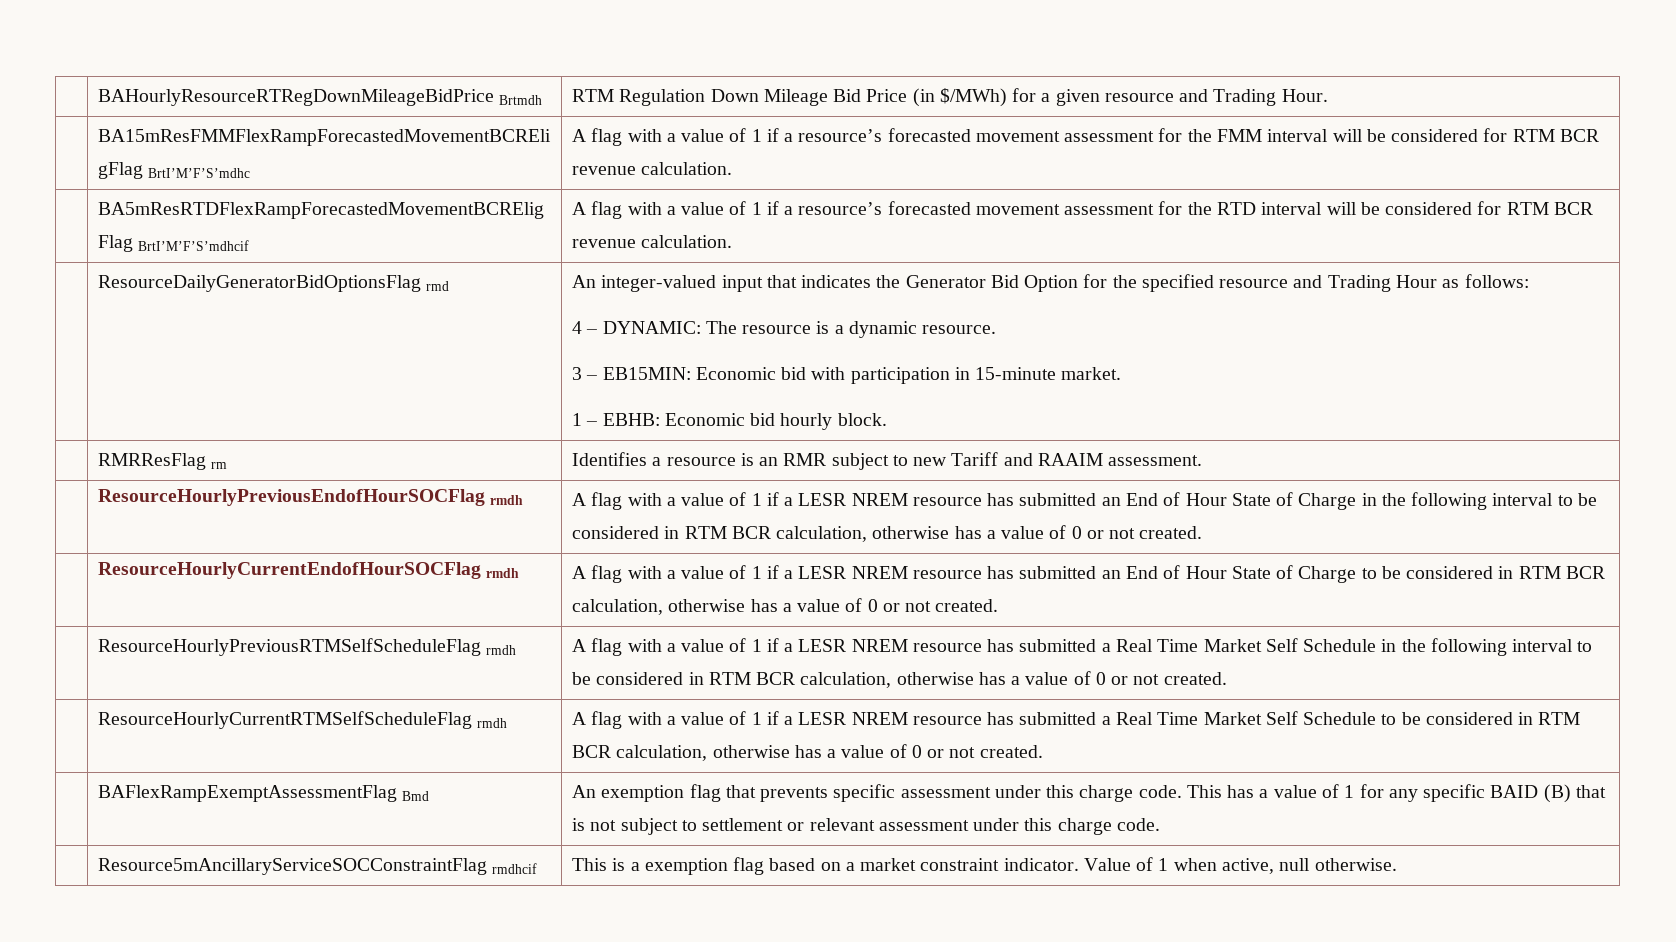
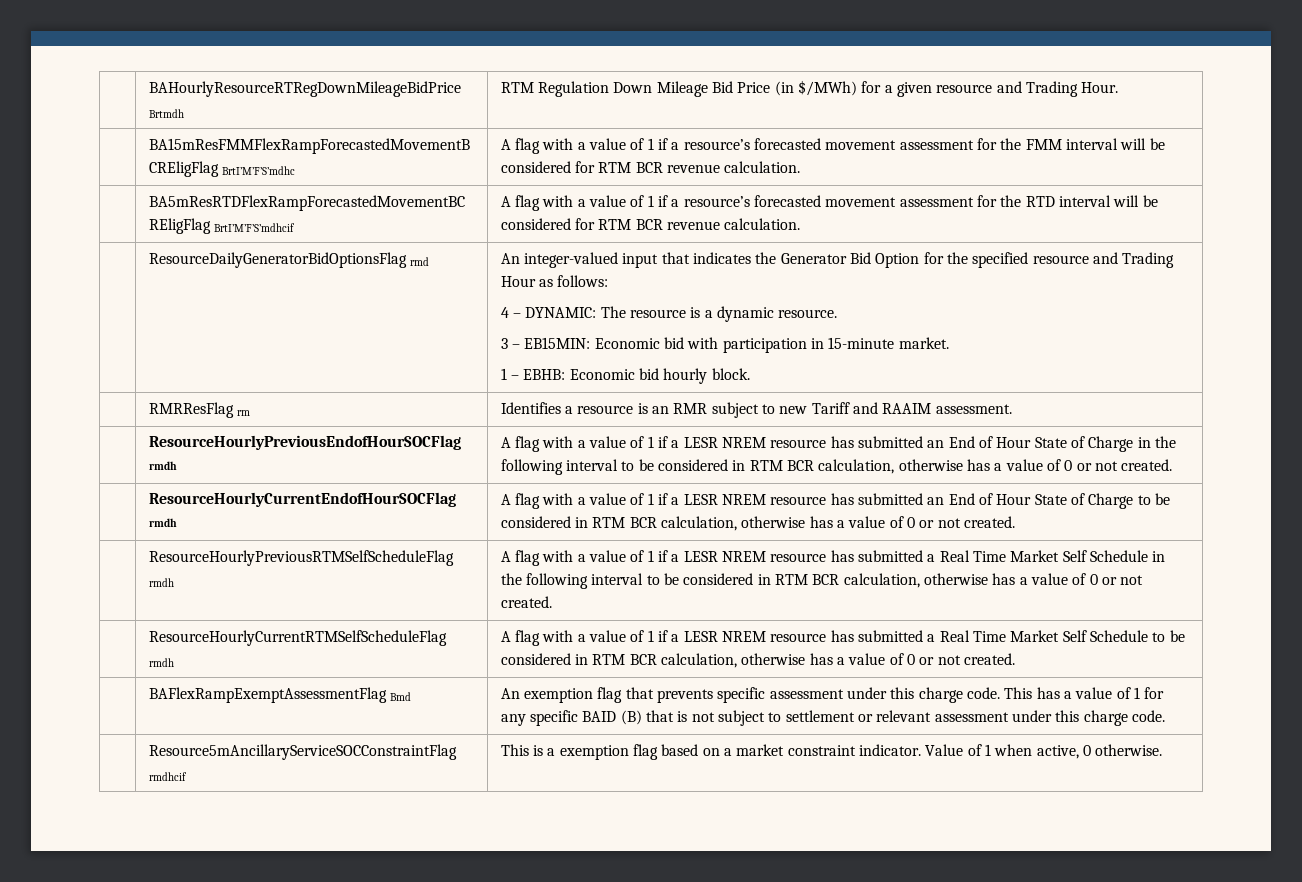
- | Resource5mAncillaryServiceSOCConstraintFlag rmdhcif | This is a exemption flag based on a market constraint indicator. Value of 1 when active, null otherwise.
+ | Resource5mAncillaryServiceSOCConstraintFlag rmdhcif | This is a exemption flag based on a market constraint indicator. Value of 1 when active, 0 otherwise.

